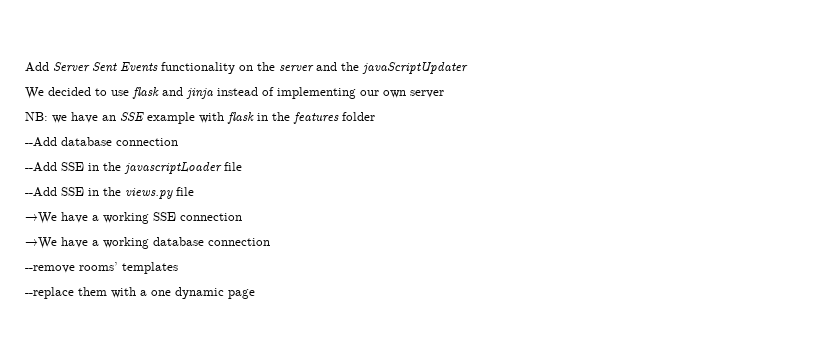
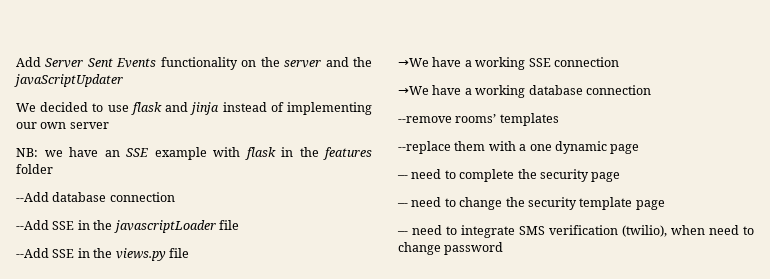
+ –- need to complete the security page
+ –- need to change the security template page
+ –- need to integrate SMS verification (twilio), when need to change password

